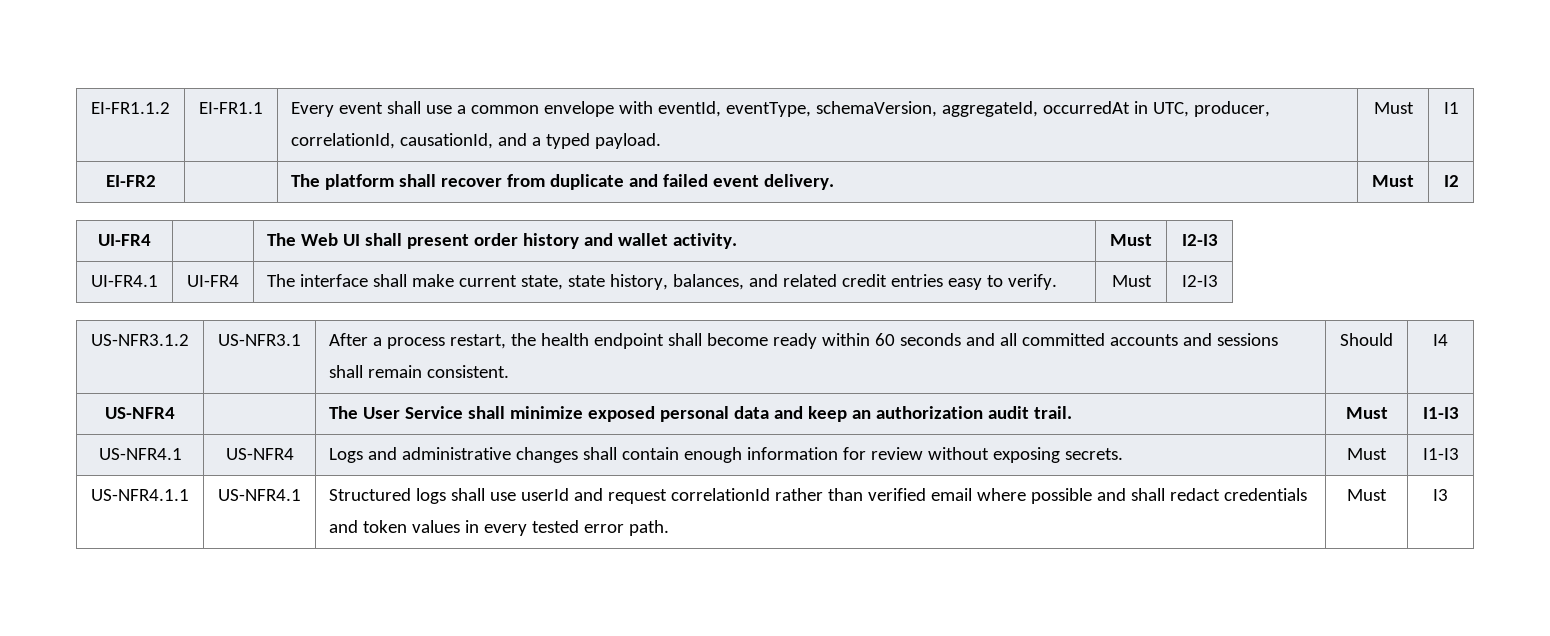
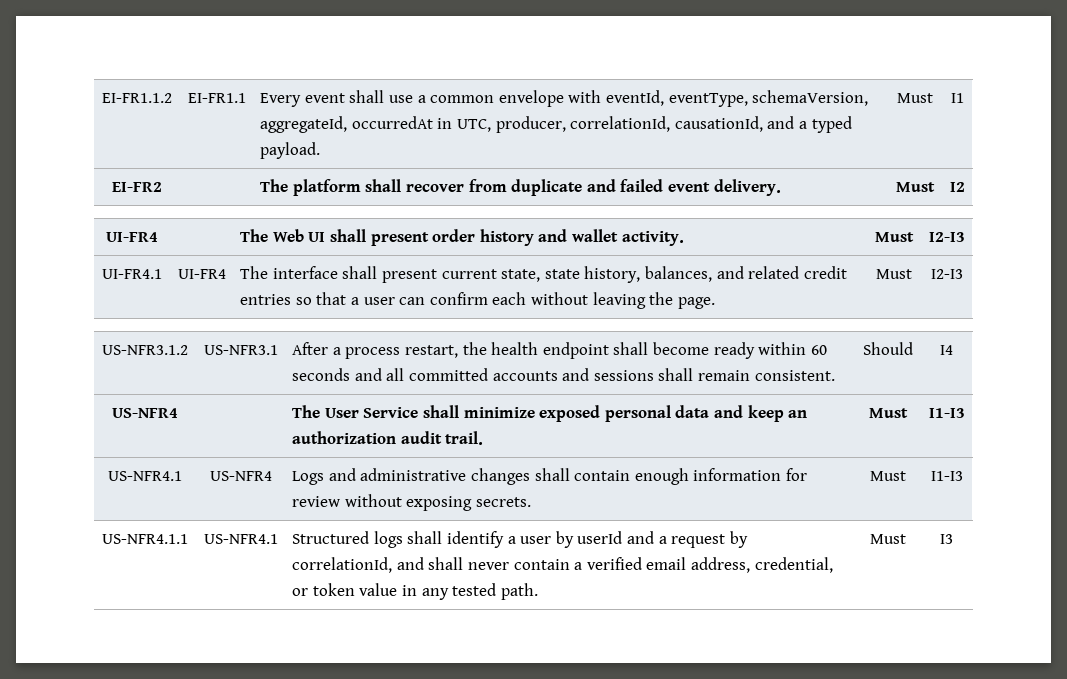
- UI-FR4.1 | UI-FR4 | The interface shall make current state, state history, balances, and related credit entries easy to verify. | Must | I2-I3
+ UI-FR4.1 | UI-FR4 | The interface shall present current state, state history, balances, and related credit entries so that a user can confirm each without leaving the page. | Must | I2-I3
- US-NFR4.1.1 | US-NFR4.1 | Structured logs shall use userId and request correlationId rather than verified email where possible and shall redact credentials and token values in every tested error path. | Must | I3
+ US-NFR4.1.1 | US-NFR4.1 | Structured logs shall identify a user by userId and a request by correlationId, and shall never contain a verified email address, credential, or token value in any tested path. | Must | I3

